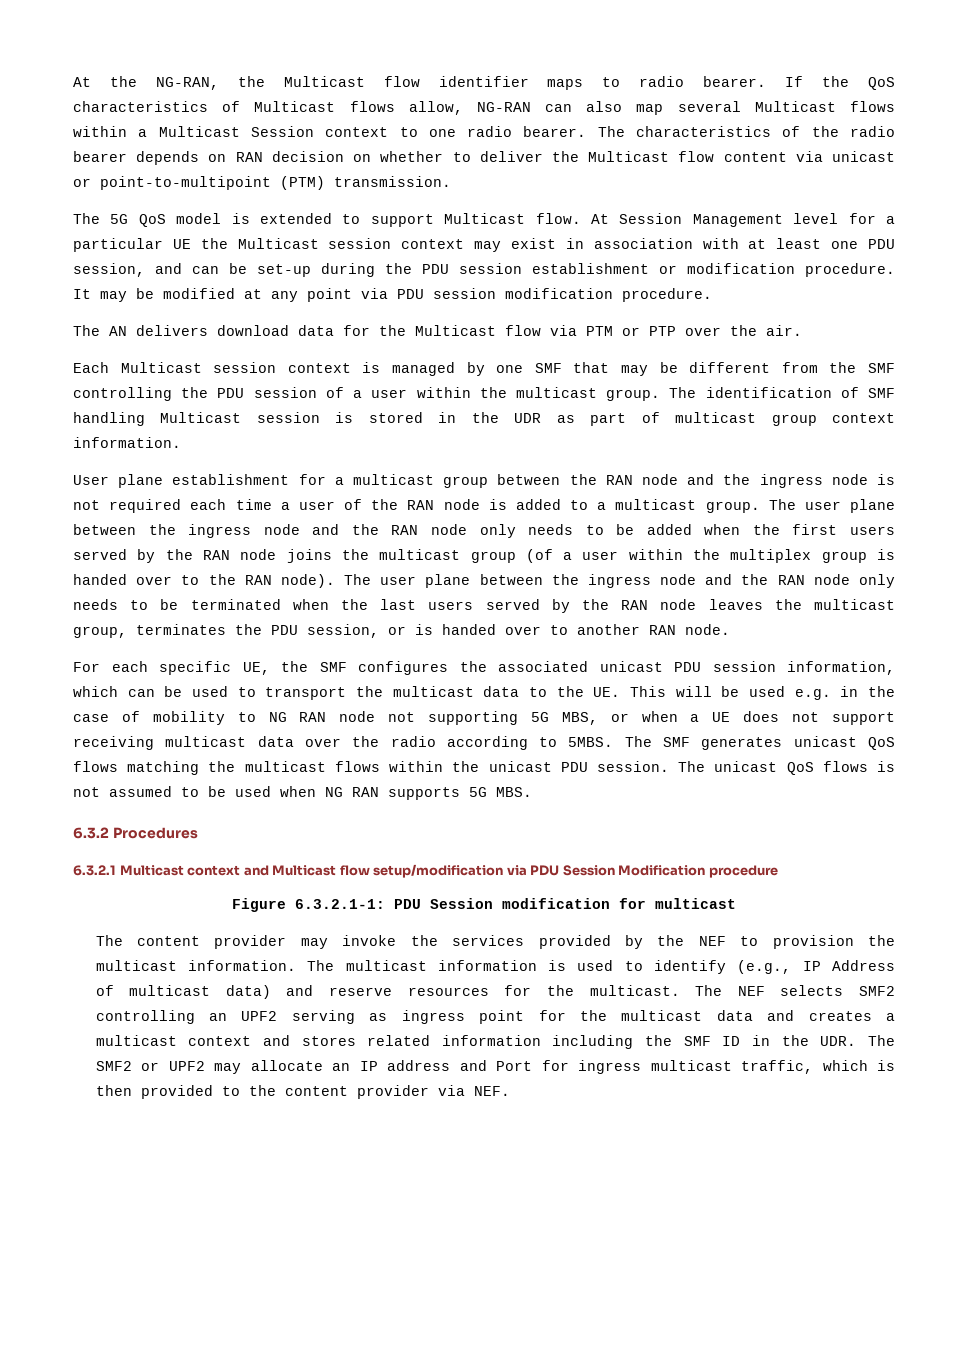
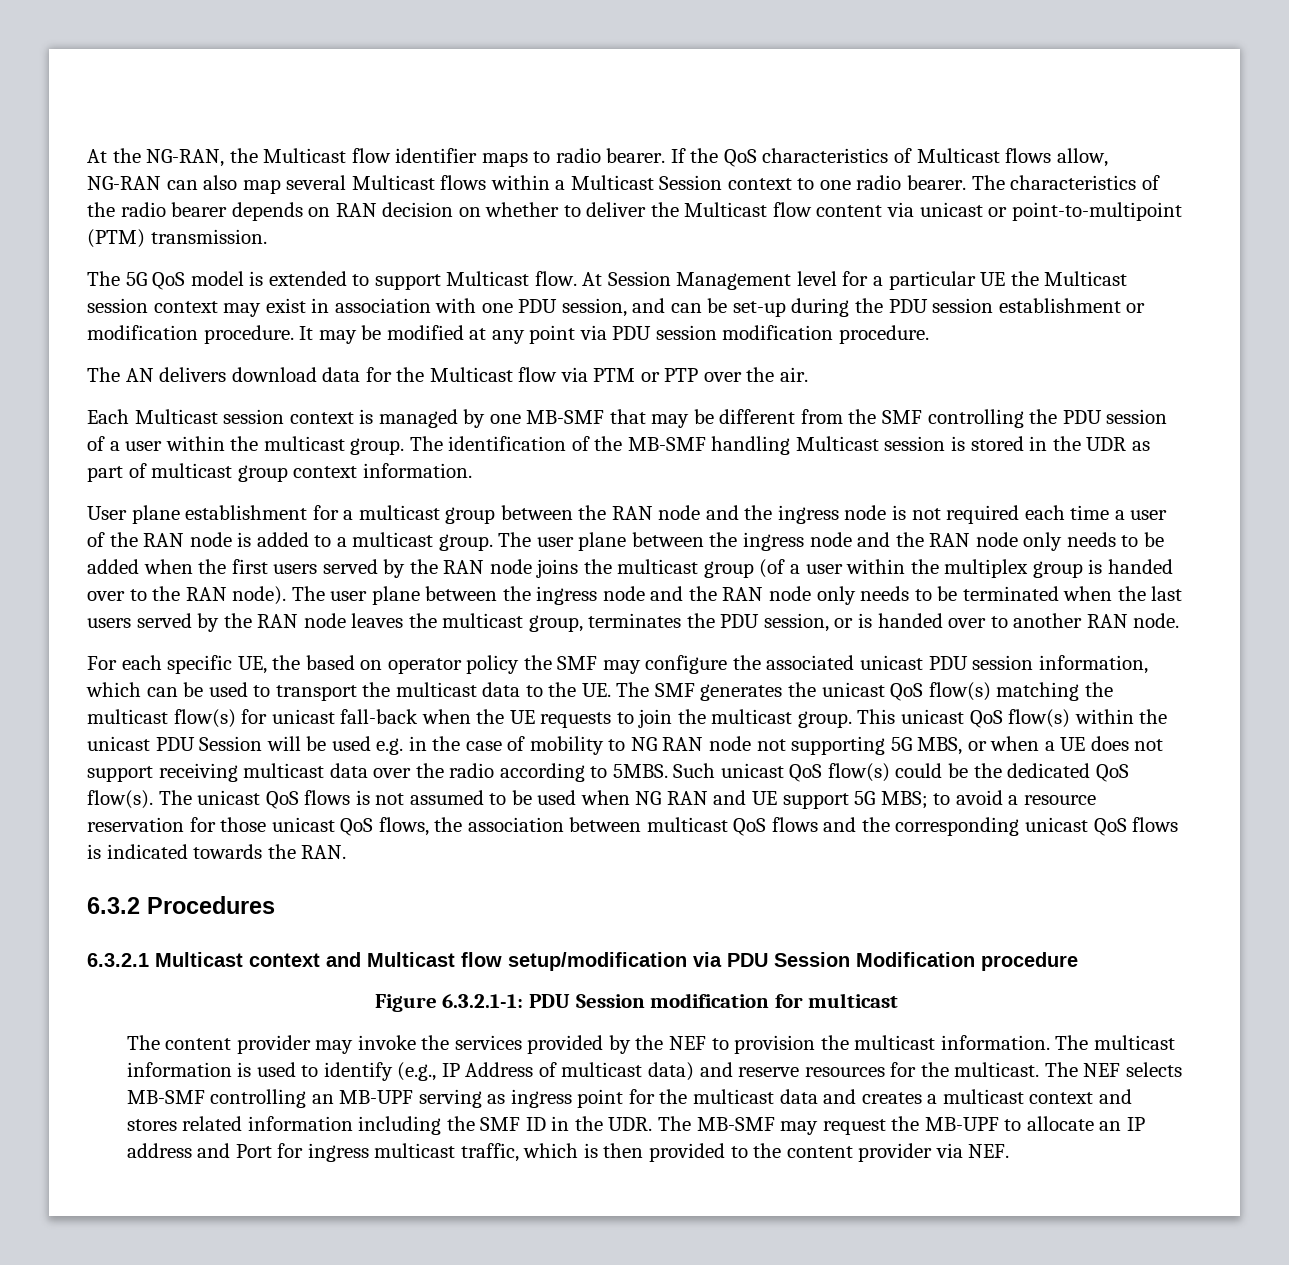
- At Session Management level for a particular UE the Multicast session context may exist in association with at least one PDU session, and can be set-up during the PDU session establishment or modification procedure.
+ At Session Management level for a particular UE the Multicast session context may exist in association with one PDU session, and can be set-up during the PDU session establishment or modification procedure.
- Each Multicast session context is managed by one SMF that may be different from the SMF controlling the PDU session of a user within the multicast group.
+ Each Multicast session context is managed by one MB-SMF that may be different from the SMF controlling the PDU session of a user within the multicast group.
- The identification of SMF handling Multicast session is stored in the UDR as part of multicast group context information.
+ The identification of the MB-SMF handling Multicast session is stored in the UDR as part of multicast group context information.
- For each specific UE, the SMF configures the associated unicast PDU session information, which can be used to transport the multicast data to the UE. This will be used e.g. in the case of mobility to NG RAN node not supporting 5G MBS, or when a UE does not support receiving multicast data over the radio according to 5MBS.
+ For each specific UE, the based on operator policy the SMF may configure the associated unicast PDU session information, which can be used to transport the multicast data to the UE. The SMF generates the unicast QoS flow(s) matching the multicast flow(s) for unicast fall-back when the UE requests to join the multicast group. This unicast QoS flow(s) within the unicast PDU Session will be used e.g. in the case of mobility to NG RAN node not supporting 5G MBS, or when a UE does not support receiving multicast data over the radio according to 5MBS.
- The SMF generates unicast QoS flows matching the multicast flows within the unicast PDU session.
+ Such unicast QoS flow(s) could be the dedicated QoS flow(s).
- The unicast QoS flows is not assumed to be used when NG RAN supports 5G MBS.
+ The unicast QoS flows is not assumed to be used when NG RAN and UE support 5G MBS; to avoid a resource reservation for those unicast QoS flows, the association between multicast QoS flows and the corresponding unicast QoS flows is indicated towards the RAN.
- The NEF selects SMF2 controlling an UPF2 serving as ingress point for the multicast data and creates a multicast context and stores related information including the SMF ID in the UDR. The SMF2 or UPF2 may allocate an IP address and Port for ingress multicast traffic, which is then provided to the content provider via NEF.
+ The NEF selects MB-SMF controlling an MB-UPF serving as ingress point for the multicast data and creates a multicast context and stores related information including the SMF ID in the UDR. The MB-SMF may request the MB-UPF to allocate an IP address and Port for ingress multicast traffic, which is then provided to the content provider via NEF.

